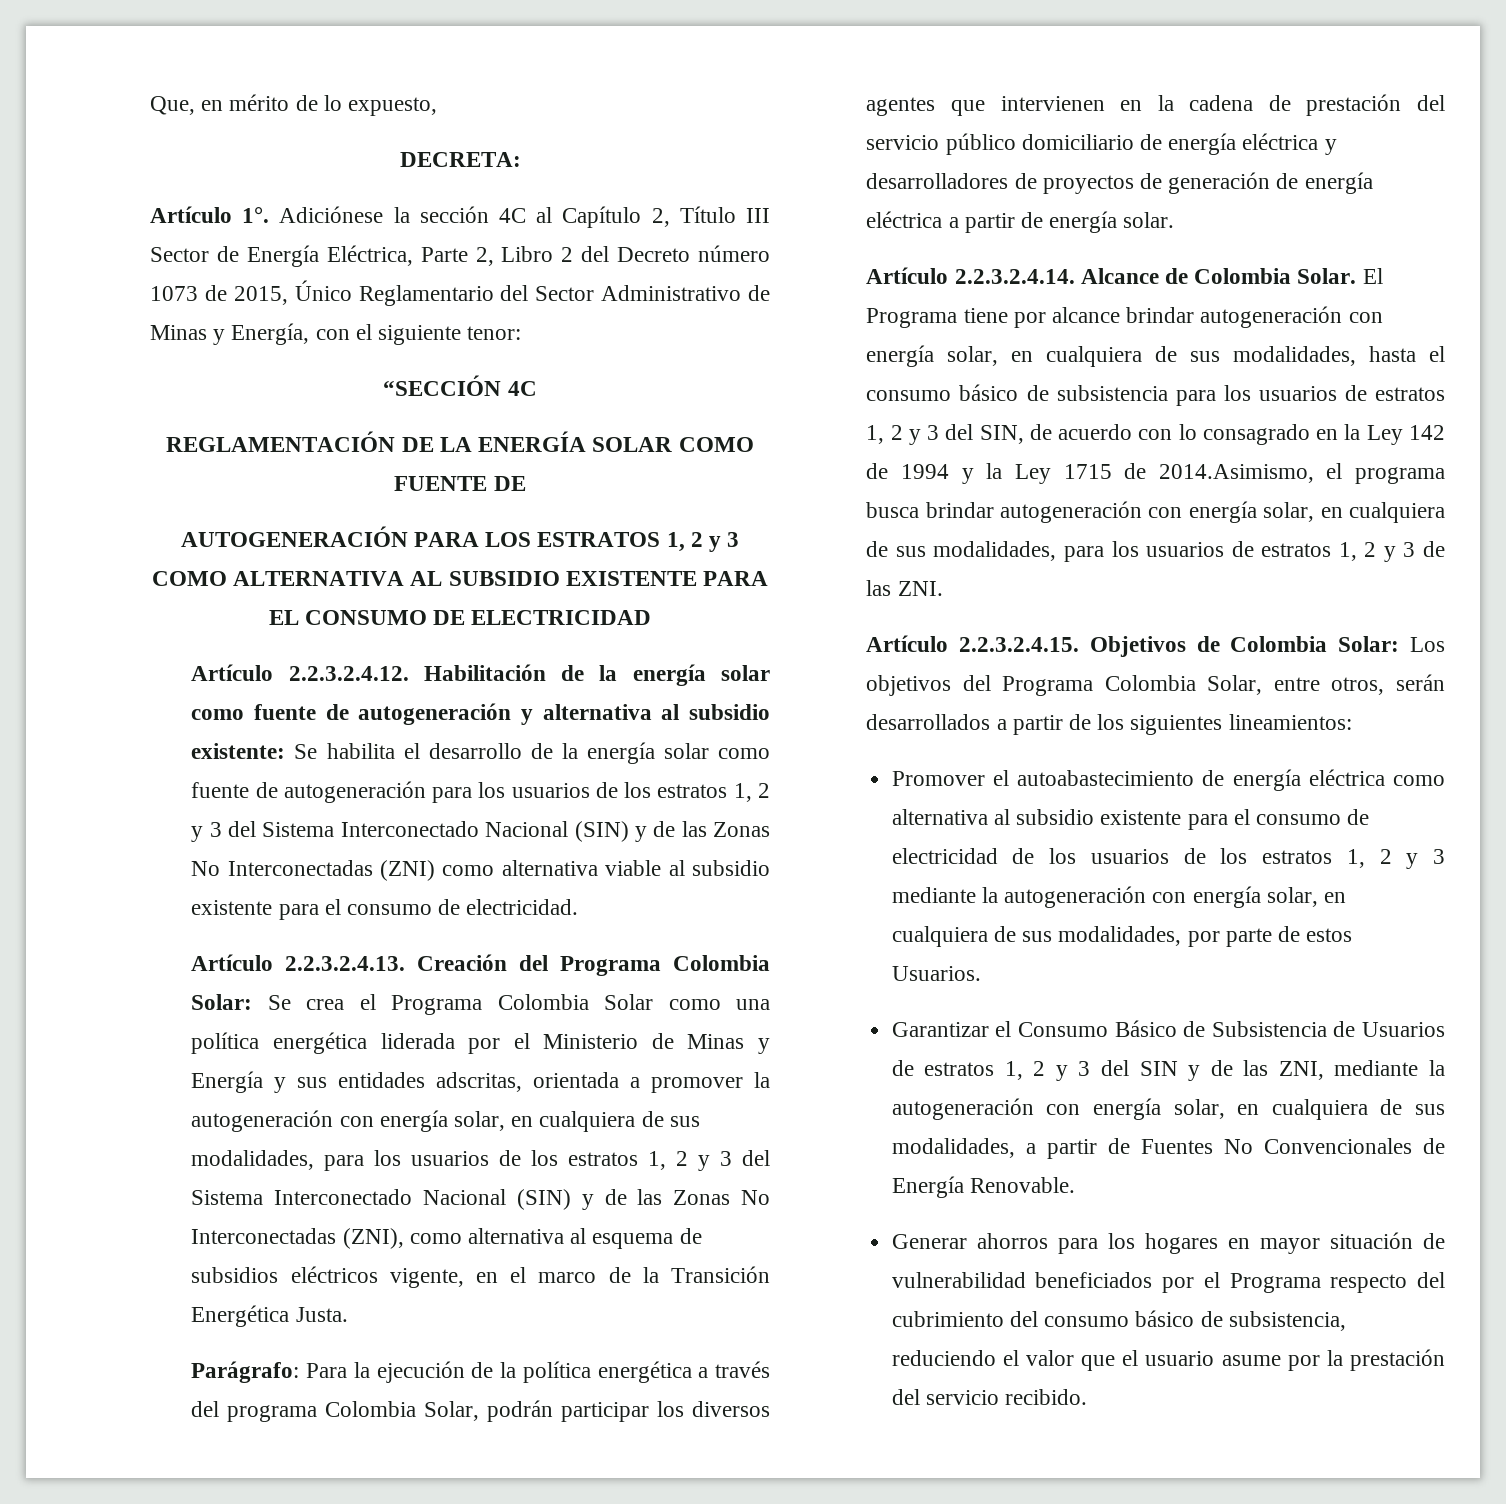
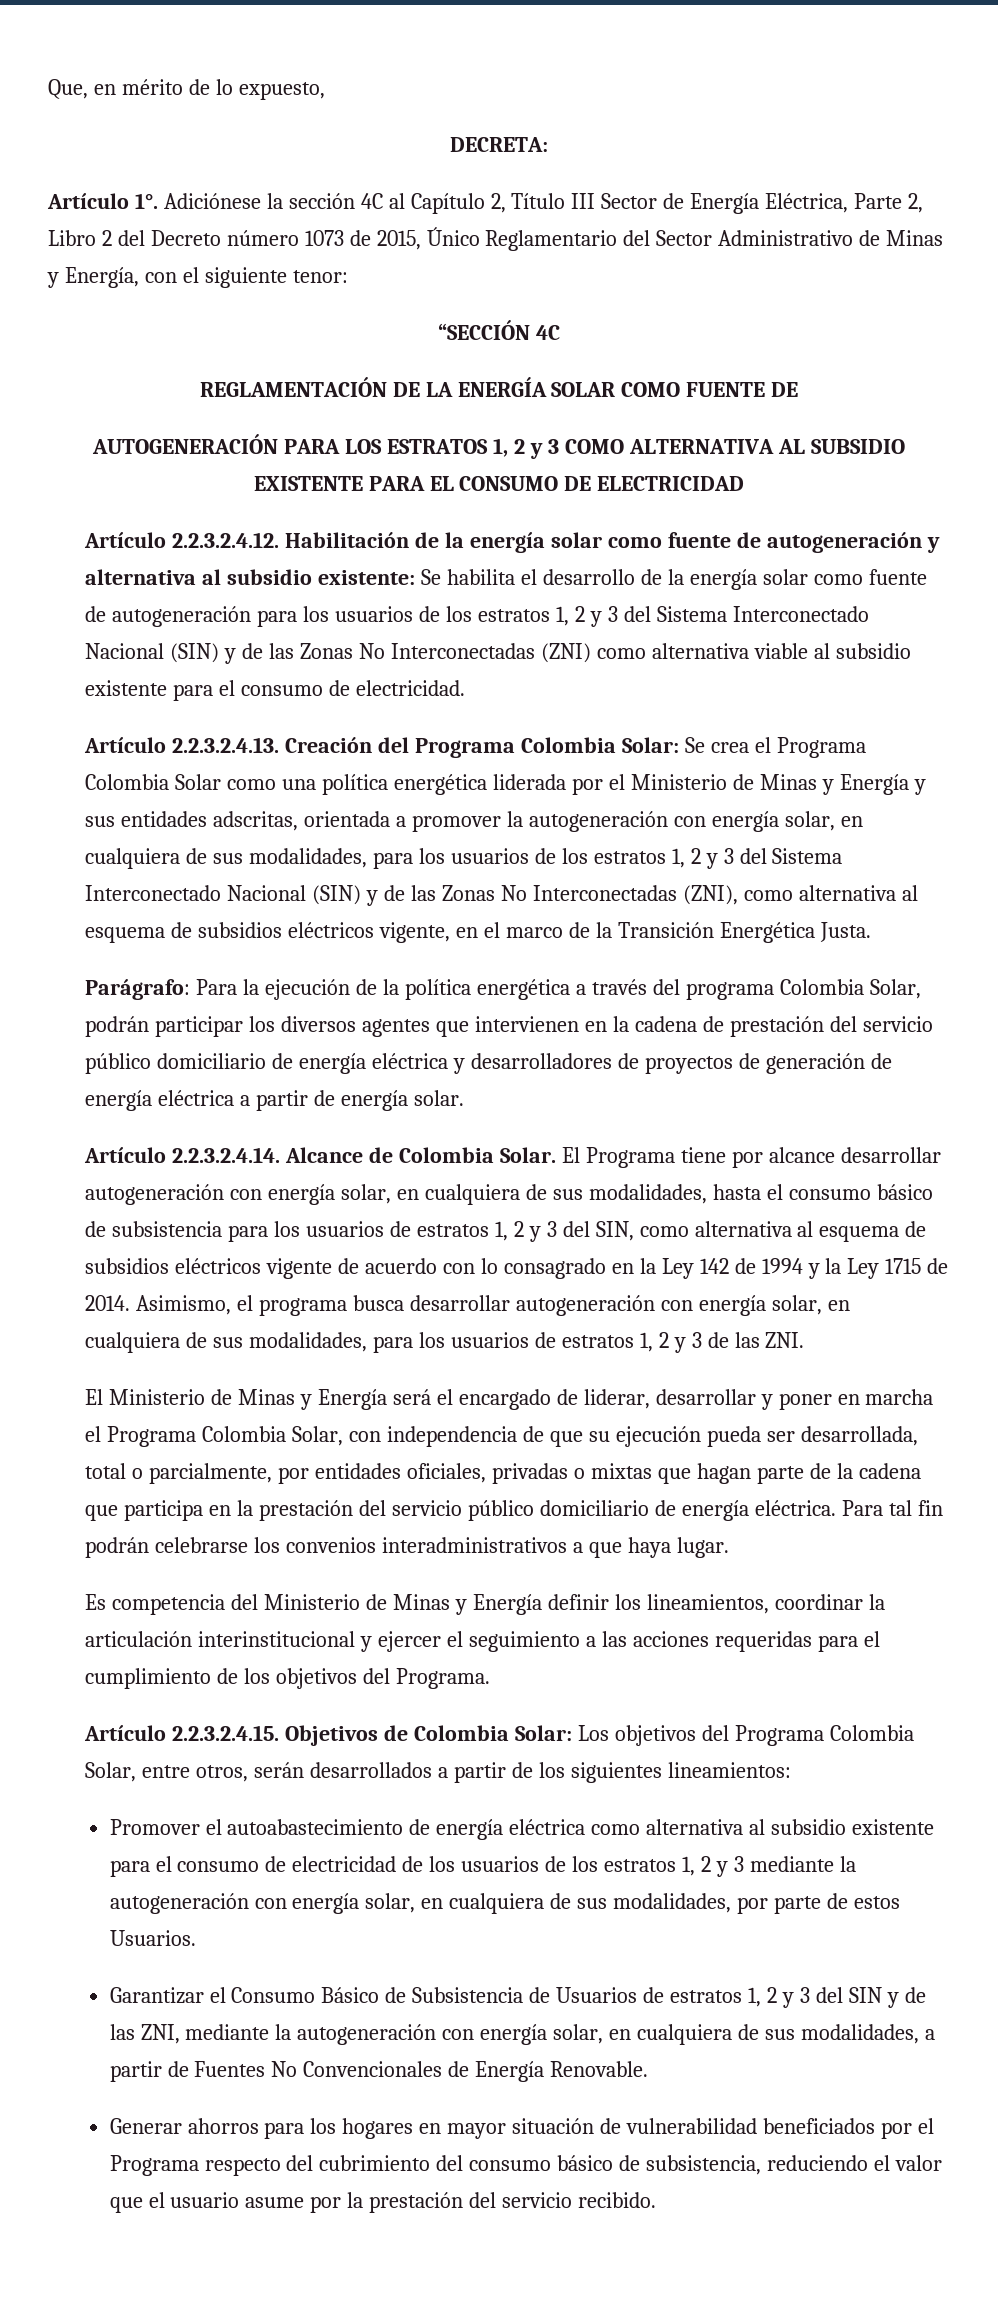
- El Programa tiene por alcance brindar autogeneración con energía solar, en cualquiera de sus modalidades, hasta el consumo básico de subsistencia para los usuarios de estratos 1, 2 y 3 del SIN, de acuerdo con lo consagrado en la Ley 142 de 1994 y la Ley 1715 de 2014.Asimismo, el programa busca brindar autogeneración con energía solar, en cualquiera de sus modalidades, para los usuarios de estratos 1, 2 y 3 de las ZNI.
+ El Programa tiene por alcance desarrollar autogeneración con energía solar, en cualquiera de sus modalidades, hasta el consumo básico de subsistencia para los usuarios de estratos 1, 2 y 3 del SIN, como alternativa al esquema de subsidios eléctricos vigente de acuerdo con lo consagrado en la Ley 142 de 1994 y la Ley 1715 de 2014. Asimismo, el programa busca desarrollar autogeneración con energía solar, en cualquiera de sus modalidades, para los usuarios de estratos 1, 2 y 3 de las ZNI.
+ El Ministerio de Minas y Energía será el encargado de liderar, desarrollar y poner en marcha el Programa Colombia Solar, con independencia de que su ejecución pueda ser desarrollada, total o parcialmente, por entidades oficiales, privadas o mixtas que hagan parte de la cadena que participa en la prestación del servicio público domiciliario de energía eléctrica. Para tal fin podrán celebrarse los convenios interadministrativos a que haya lugar.
+ Es competencia del Ministerio de Minas y Energía definir los lineamientos, coordinar la articulación interinstitucional y ejercer el seguimiento a las acciones requeridas para el cumplimiento de los objetivos del Programa.

